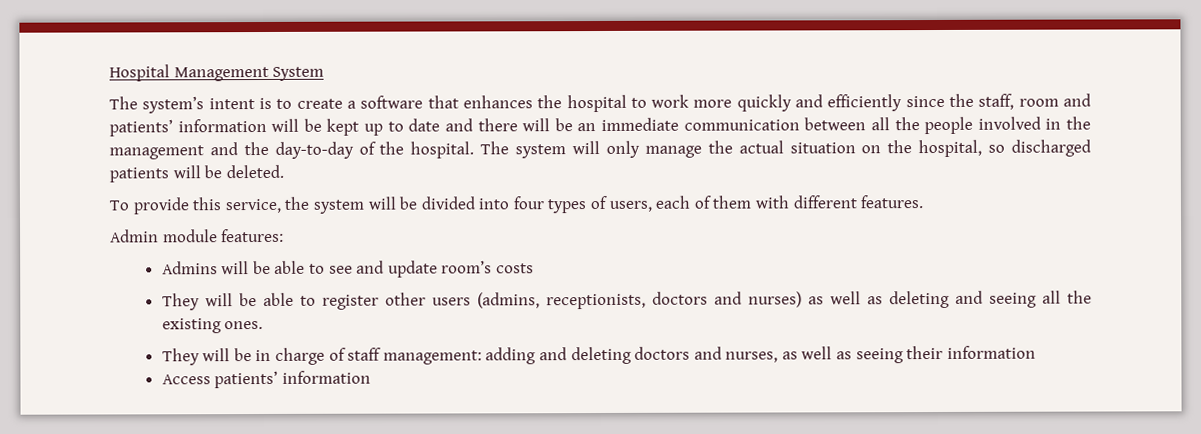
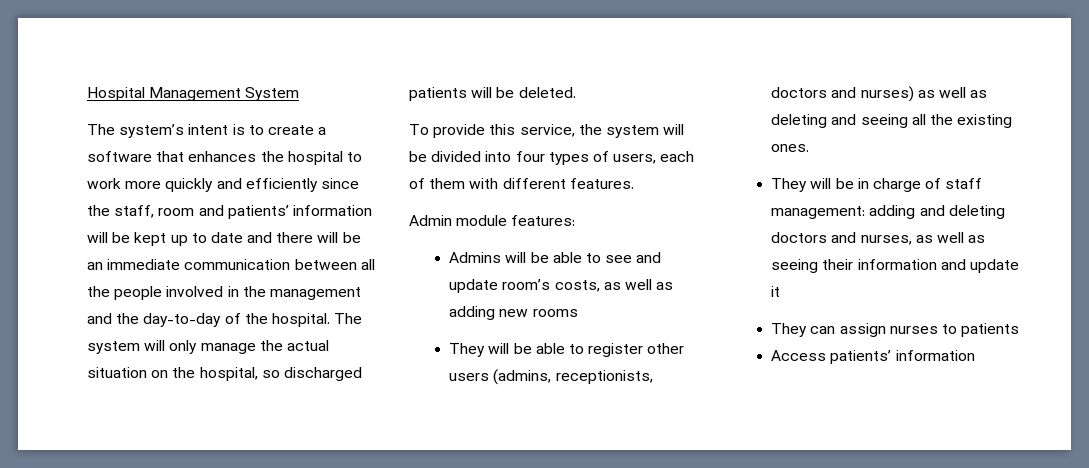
- Admins will be able to see and update room’s costs
+ Admins will be able to see and update room’s costs, as well as adding new rooms
- They will be in charge of staff management: adding and deleting doctors and nurses, as well as seeing their information
+ They will be in charge of staff management: adding and deleting doctors and nurses, as well as seeing their information and update it
+ They can assign nurses to patients

